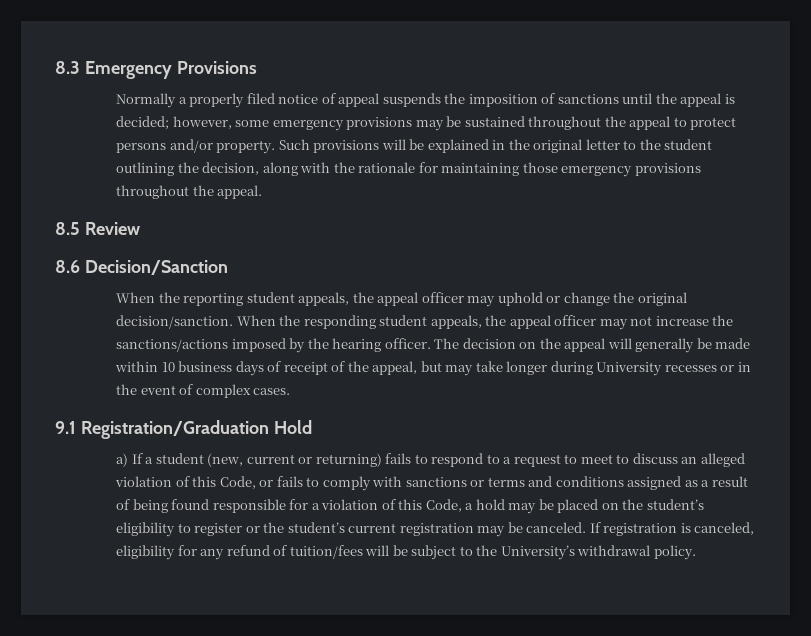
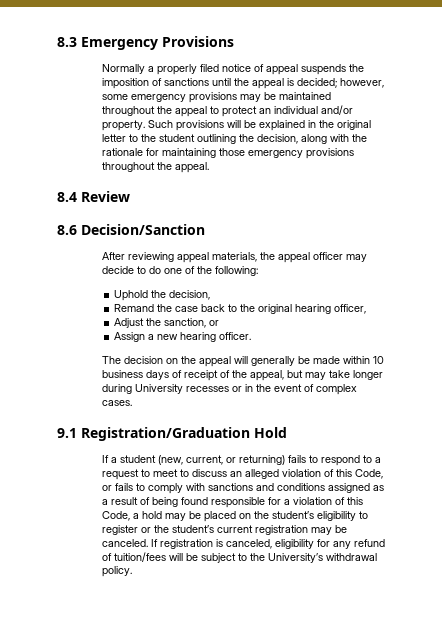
- Normally a properly filed notice of appeal suspends the imposition of sanctions until the appeal is decided; however, some emergency provisions may be sustained throughout the appeal to protect persons and/or property.
+ Normally a properly filed notice of appeal suspends the imposition of sanctions until the appeal is decided; however, some emergency provisions may be maintained throughout the appeal to protect an individual and/or property.
- 8.5 Review
+ 8.4 Review
- When the reporting student appeals, the appeal officer may uphold or change the original decision/sanction. When the responding student appeals, the appeal officer may not increase the sanctions/actions imposed by the hearing officer. The decision on the appeal will generally be made within 10 business days of receipt of the appeal, but may take longer during University recesses or in the event of complex cases.
+ After reviewing appeal materials, the appeal officer may decide to do one of the following:
+ Uphold the decision,
+ Remand the case back to the original hearing officer,
+ Adjust the sanction, or
+ Assign a new hearing officer.
+ The decision on the appeal will generally be made within 10 business days of receipt of the appeal, but may take longer during University recesses or in the event of complex cases.
- a) If a student (new, current or returning) fails to respond to a request to meet to discuss an alleged violation of this Code, or fails to comply with sanctions or terms and conditions assigned as a result of being found responsible for a violation of this Code, a hold may be placed on the student’s eligibility to register or the student’s current registration may be canceled.
+ If a student (new, current, or returning) fails to respond to a request to meet to discuss an alleged violation of this Code, or fails to comply with sanctions and conditions assigned as a result of being found responsible for a violation of this Code, a hold may be placed on the student’s eligibility to register or the student’s current registration may be canceled.

